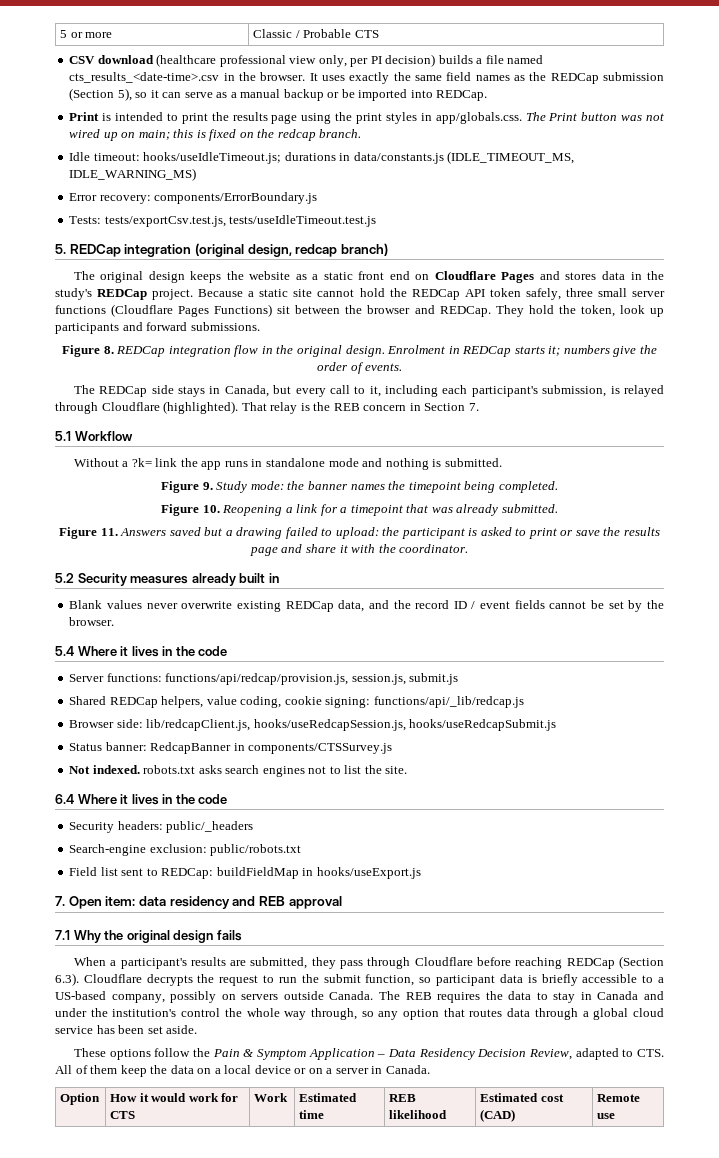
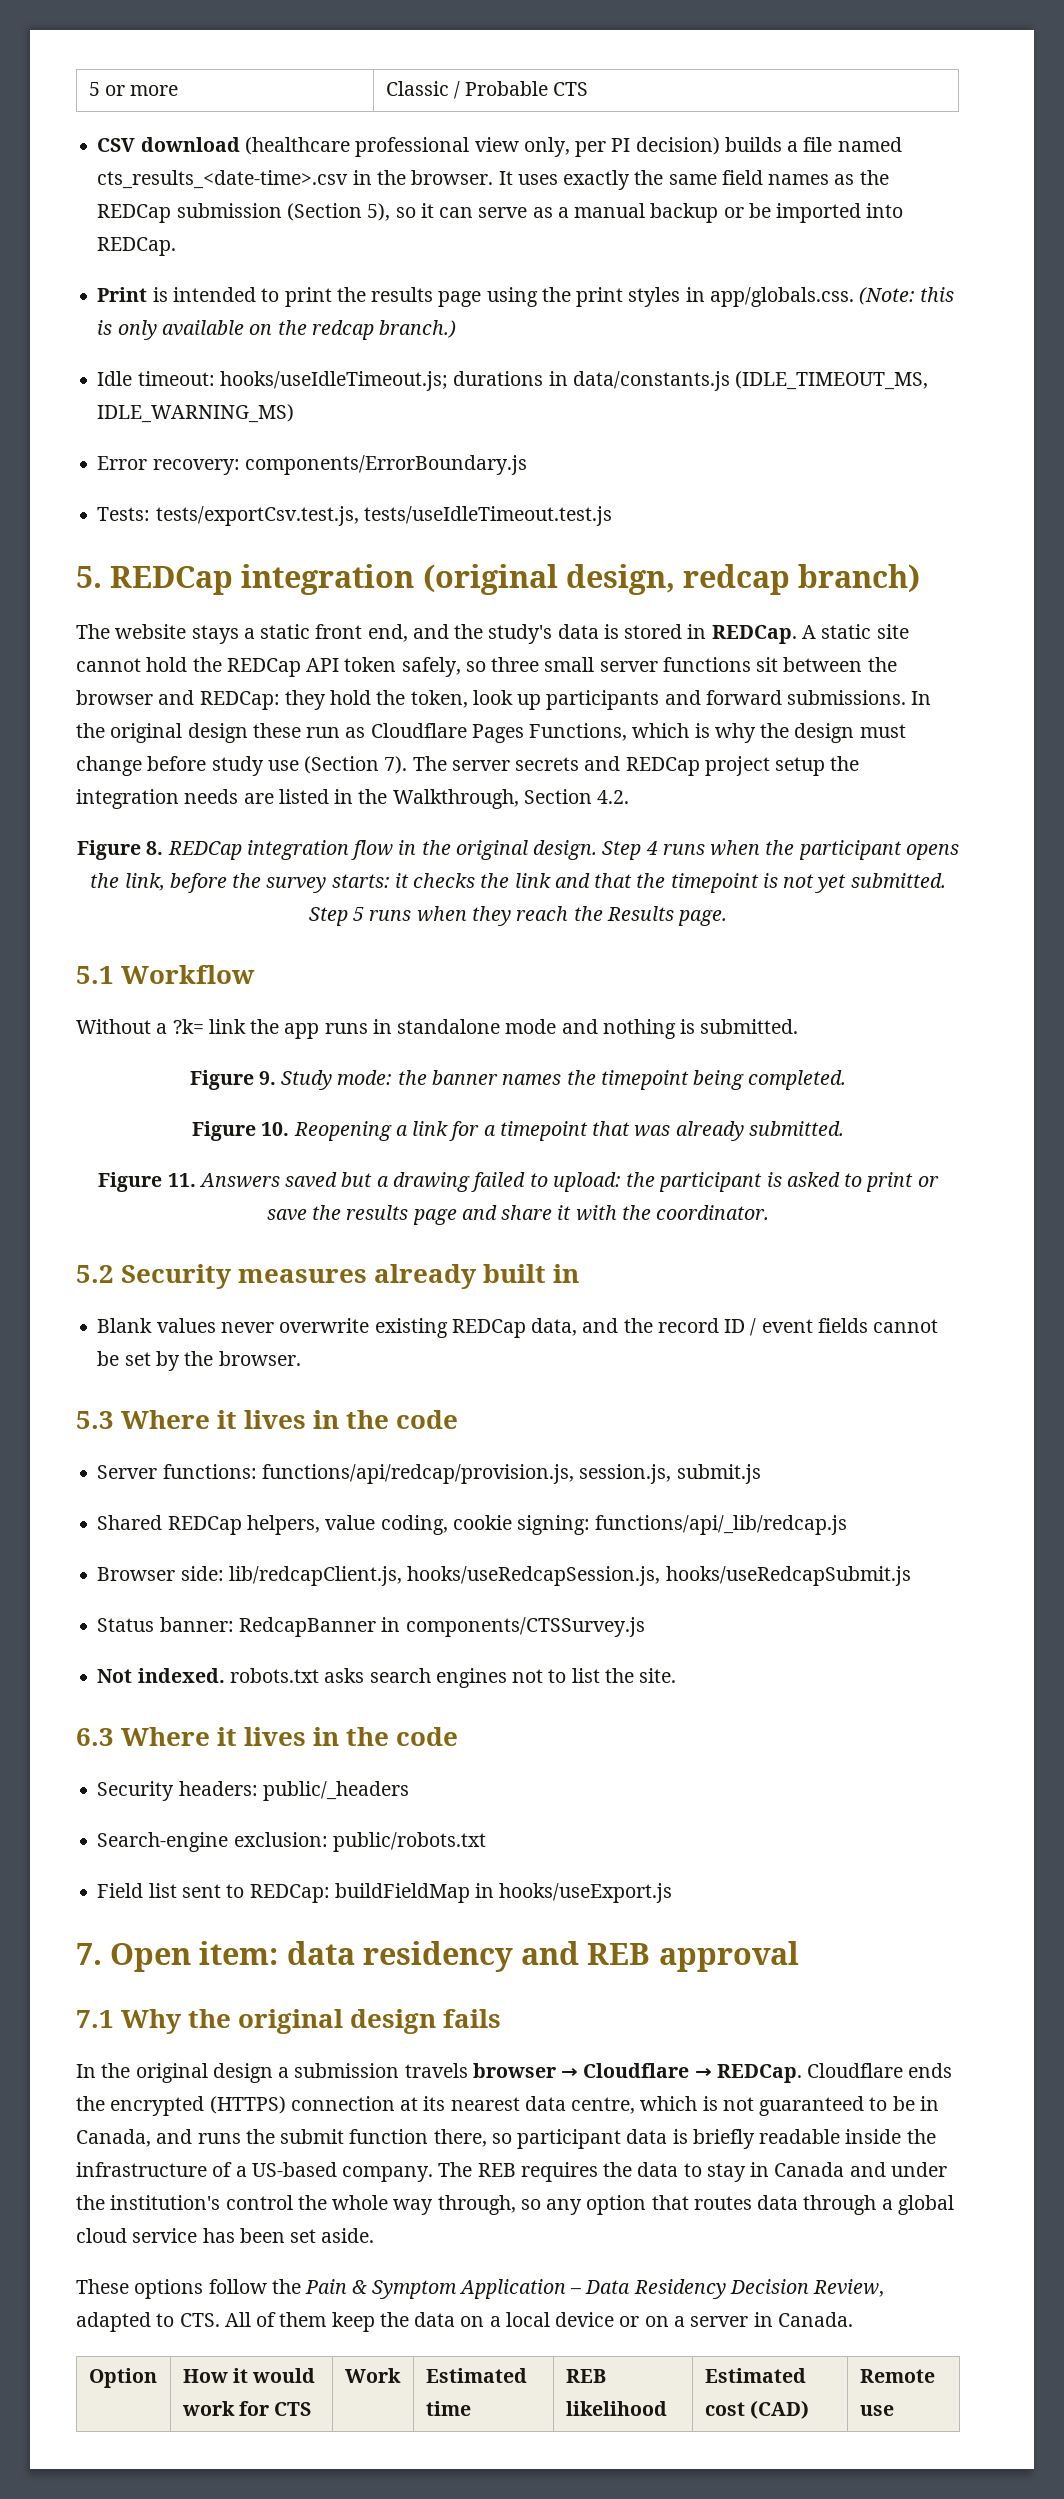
- Print is intended to print the results page using the print styles in app/globals.css. The Print button was not wired up on main; this is fixed on the redcap branch.
+ Print is intended to print the results page using the print styles in app/globals.css. (Note: this is only available on the redcap branch.)
- The original design keeps the website as a static front end on Cloudflare Pages and stores data in the study's REDCap project. Because a static site cannot hold the REDCap API token safely, three small server functions (Cloudflare Pages Functions) sit between the browser and REDCap. They hold the token, look up participants and forward submissions.
+ The website stays a static front end, and the study's data is stored in REDCap. A static site cannot hold the REDCap API token safely, so three small server functions sit between the browser and REDCap: they hold the token, look up participants and forward submissions. In the original design these run as Cloudflare Pages Functions, which is why the design must change before study use (Section 7). The server secrets and REDCap project setup the integration needs are listed in the Walkthrough, Section 4.2.
- Enrolment in REDCap starts it; numbers give the order of events.
- The REDCap side stays in Canada, but every call to it, including each participant's submission, is relayed through Cloudflare (highlighted). That relay is the REB concern in Section 7.
+ Step 4 runs when the participant opens the link, before the survey starts: it checks the link and that the timepoint is not yet submitted. Step 5 runs when they reach the Results page.
- 5.4 Where it lives in the code
+ 5.3 Where it lives in the code
- 6.4 Where it lives in the code
+ 6.3 Where it lives in the code
- When a participant's results are submitted, they pass through Cloudflare before reaching REDCap (Section 6.3). Cloudflare decrypts the request to run the submit function, so participant data is briefly accessible to a US-based company, possibly on servers outside Canada.
+ In the original design a submission travels browser → Cloudflare → REDCap. Cloudflare ends the encrypted (HTTPS) connection at its nearest data centre, which is not guaranteed to be in Canada, and runs the submit function there, so participant data is briefly readable inside the infrastructure of a US-based company.

